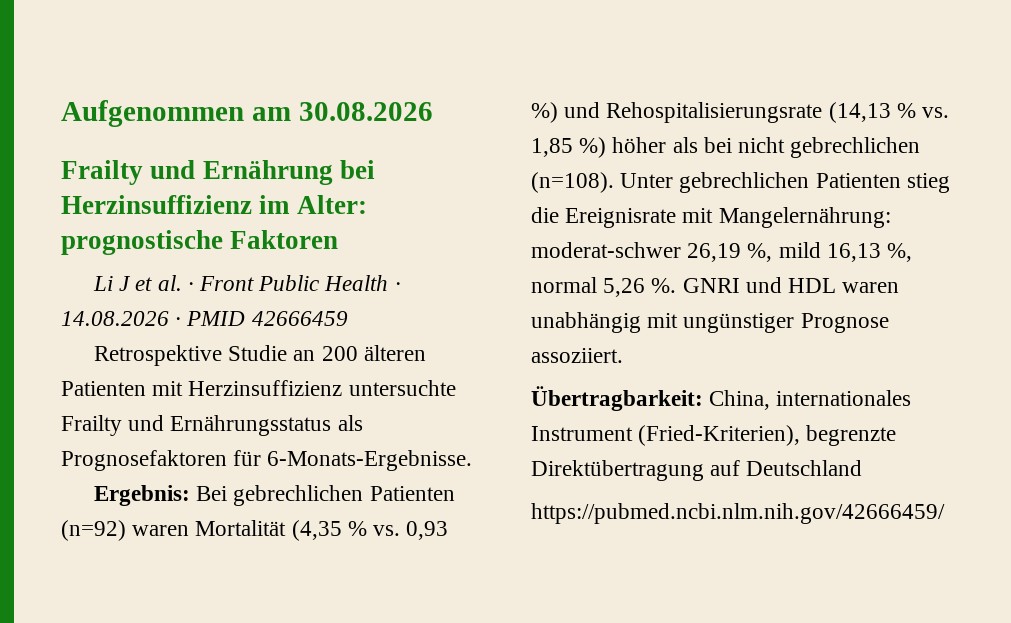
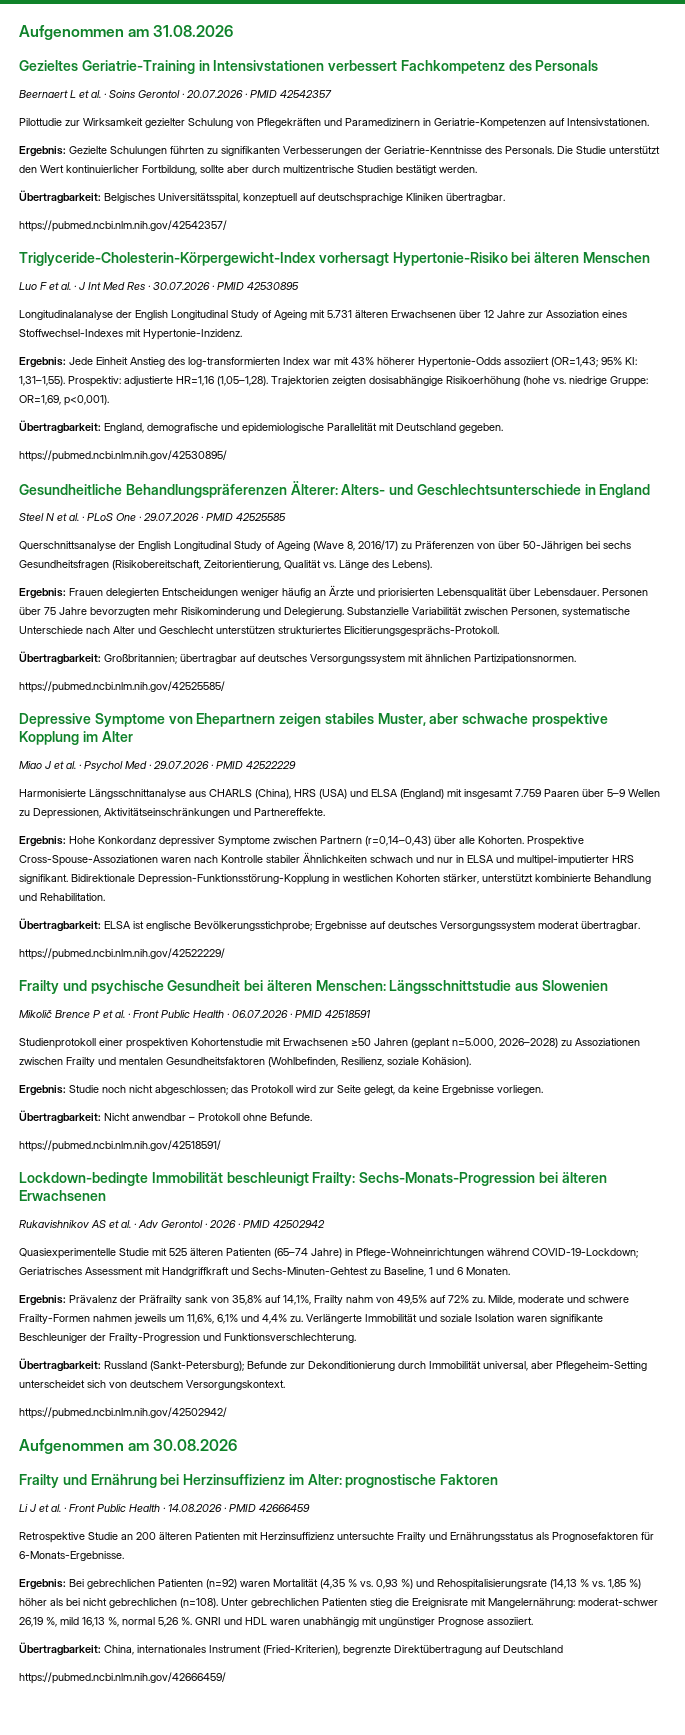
+ Aufgenommen am 31.08.2026
+ Gezieltes Geriatrie-Training in Intensivstationen verbessert Fachkompetenz des Personals
+ Beernaert L et al. · Soins Gerontol · 20.07.2026 · PMID 42542357
+ Pilottudie zur Wirksamkeit gezielter Schulung von Pflegekräften und Paramedizinern in Geriatrie-Kompetenzen auf Intensivstationen.
+ Ergebnis: Gezielte Schulungen führten zu signifikanten Verbesserungen der Geriatrie-Kenntnisse des Personals. Die Studie unterstützt den Wert kontinuierlicher Fortbildung, sollte aber durch multizentrische Studien bestätigt werden.
+ Übertragbarkeit: Belgisches Universitätsspital, konzeptuell auf deutschsprachige Kliniken übertragbar.
+ https://pubmed.ncbi.nlm.nih.gov/42542357/
+ Triglyceride-Cholesterin-Körpergewicht-Index vorhersagt Hypertonie-Risiko bei älteren Menschen
+ Luo F et al. · J Int Med Res · 30.07.2026 · PMID 42530895
+ Longitudinalanalyse der English Longitudinal Study of Ageing mit 5.731 älteren Erwachsenen über 12 Jahre zur Assoziation eines Stoffwechsel-Indexes mit Hypertonie-Inzidenz.
+ Ergebnis: Jede Einheit Anstieg des log-transformierten Index war mit 43% höherer Hypertonie-Odds assoziiert (OR=1,43; 95% KI: 1,31–1,55). Prospektiv: adjustierte HR=1,16 (1,05–1,28). Trajektorien zeigten dosisabhängige Risikoerhöhung (hohe vs. niedrige Gruppe: OR=1,69, p<0,001).
+ Übertragbarkeit: England, demografische und epidemiologische Parallelität mit Deutschland gegeben.
+ https://pubmed.ncbi.nlm.nih.gov/42530895/
+ Gesundheitliche Behandlungspräferenzen Älterer: Alters- und Geschlechtsunterschiede in England
+ Steel N et al. · PLoS One · 29.07.2026 · PMID 42525585
+ Querschnittsanalyse der English Longitudinal Study of Ageing (Wave 8, 2016/17) zu Präferenzen von über 50-Jährigen bei sechs Gesundheitsfragen (Risikobereitschaft, Zeitorientierung, Qualität vs. Länge des Lebens).
+ Ergebnis: Frauen delegierten Entscheidungen weniger häufig an Ärzte und priorisierten Lebensqualität über Lebensdauer. Personen über 75 Jahre bevorzugten mehr Risikominderung und Delegierung. Substanzielle Variabilität zwischen Personen, systematische Unterschiede nach Alter und Geschlecht unterstützen strukturiertes Elicitierungsgesprächs-Protokoll.
+ Übertragbarkeit: Großbritannien; übertragbar auf deutsches Versorgungssystem mit ähnlichen Partizipationsnormen.
+ https://pubmed.ncbi.nlm.nih.gov/42525585/
+ Depressive Symptome von Ehepartnern zeigen stabiles Muster, aber schwache prospektive Kopplung im Alter
+ Miao J et al. · Psychol Med · 29.07.2026 · PMID 42522229
+ Harmonisierte Längsschnittanalyse aus CHARLS (China), HRS (USA) und ELSA (England) mit insgesamt 7.759 Paaren über 5–9 Wellen zu Depressionen, Aktivitätseinschränkungen und Partnereffekte.
+ Ergebnis: Hohe Konkordanz depressiver Symptome zwischen Partnern (r=0,14–0,43) über alle Kohorten. Prospektive Cross-Spouse-Assoziationen waren nach Kontrolle stabiler Ähnlichkeiten schwach und nur in ELSA und multipel-imputierter HRS signifikant. Bidirektionale Depression-Funktionsstörung-Kopplung in westlichen Kohorten stärker, unterstützt kombinierte Behandlung und Rehabilitation.
+ Übertragbarkeit: ELSA ist englische Bevölkerungsstichprobe; Ergebnisse auf deutsches Versorgungssystem moderat übertragbar.
+ https://pubmed.ncbi.nlm.nih.gov/42522229/
+ Frailty und psychische Gesundheit bei älteren Menschen: Längsschnittstudie aus Slowenien
+ Mikolič Brence P et al. · Front Public Health · 06.07.2026 · PMID 42518591
+ Studienprotokoll einer prospektiven Kohortenstudie mit Erwachsenen ≥50 Jahren (geplant n=5.000, 2026–2028) zu Assoziationen zwischen Frailty und mentalen Gesundheitsfaktoren (Wohlbefinden, Resilienz, soziale Kohäsion).
+ Ergebnis: Studie noch nicht abgeschlossen; das Protokoll wird zur Seite gelegt, da keine Ergebnisse vorliegen.
+ Übertragbarkeit: Nicht anwendbar – Protokoll ohne Befunde.
+ https://pubmed.ncbi.nlm.nih.gov/42518591/
+ Lockdown-bedingte Immobilität beschleunigt Frailty: Sechs-Monats-Progression bei älteren Erwachsenen
+ Rukavishnikov AS et al. · Adv Gerontol · 2026 · PMID 42502942
+ Quasiexperimentelle Studie mit 525 älteren Patienten (65–74 Jahre) in Pflege-Wohneinrichtungen während COVID-19-Lockdown; Geriatrisches Assessment mit Handgriffkraft und Sechs-Minuten-Gehtest zu Baseline, 1 und 6 Monaten.
+ Ergebnis: Prävalenz der Präfrailty sank von 35,8% auf 14,1%, Frailty nahm von 49,5% auf 72% zu. Milde, moderate und schwere Frailty-Formen nahmen jeweils um 11,6%, 6,1% und 4,4% zu. Verlängerte Immobilität und soziale Isolation waren signifikante Beschleuniger der Frailty-Progression und Funktionsverschlechterung.
+ Übertragbarkeit: Russland (Sankt-Petersburg); Befunde zur Dekonditionierung durch Immobilität universal, aber Pflegeheim-Setting unterscheidet sich von deutschem Versorgungskontext.
+ https://pubmed.ncbi.nlm.nih.gov/42502942/

